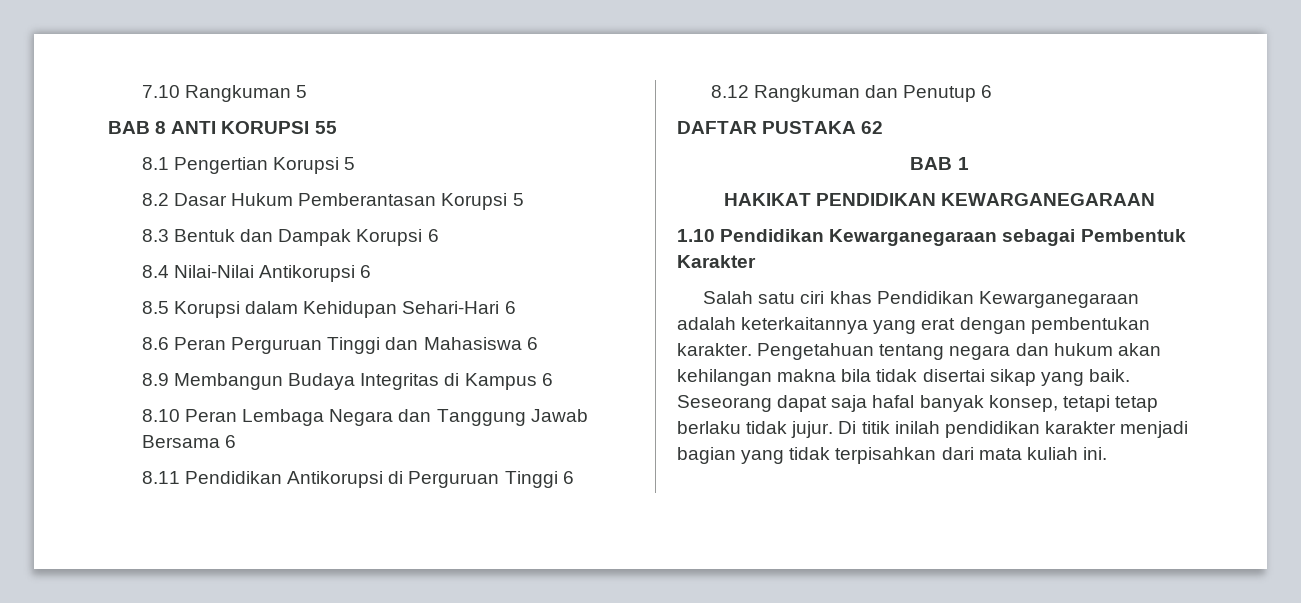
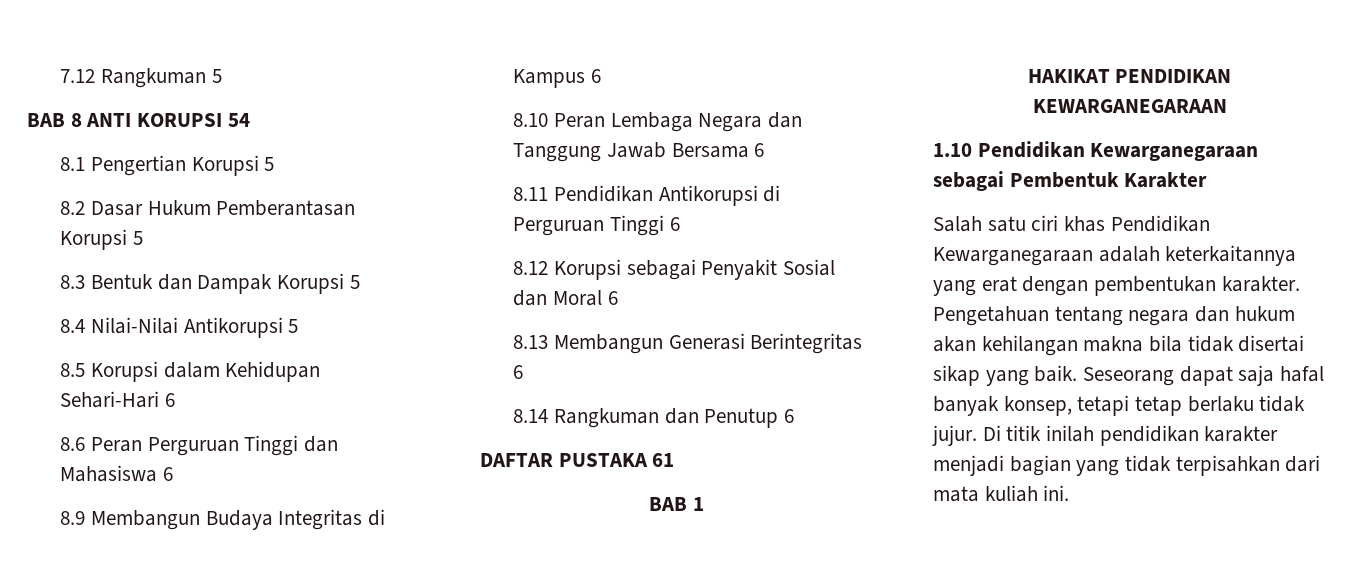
- 7.10 Rangkuman 5
+ 7.12 Rangkuman 5
- BAB 8 ANTI KORUPSI 55
+ BAB 8 ANTI KORUPSI 54
- 8.3 Bentuk dan Dampak Korupsi 6
+ 8.3 Bentuk dan Dampak Korupsi 5
- 8.4 Nilai-Nilai Antikorupsi 6
+ 8.4 Nilai-Nilai Antikorupsi 5
- 8.12 Rangkuman dan Penutup 6
+ 8.12 Korupsi sebagai Penyakit Sosial dan Moral 6
+ 8.13 Membangun Generasi Berintegritas 6
+ 8.14 Rangkuman dan Penutup 6
- DAFTAR PUSTAKA 62
+ DAFTAR PUSTAKA 61

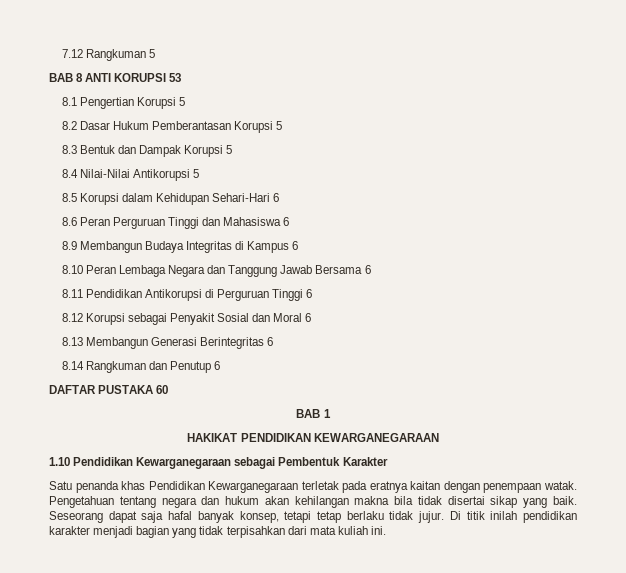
- BAB 8 ANTI KORUPSI 54
+ BAB 8 ANTI KORUPSI 53
- DAFTAR PUSTAKA 61
+ DAFTAR PUSTAKA 60
- Salah satu ciri khas Pendidikan Kewarganegaraan adalah keterkaitannya yang erat dengan pembentukan karakter.
+ Satu penanda khas Pendidikan Kewarganegaraan terletak pada eratnya kaitan dengan penempaan watak.

